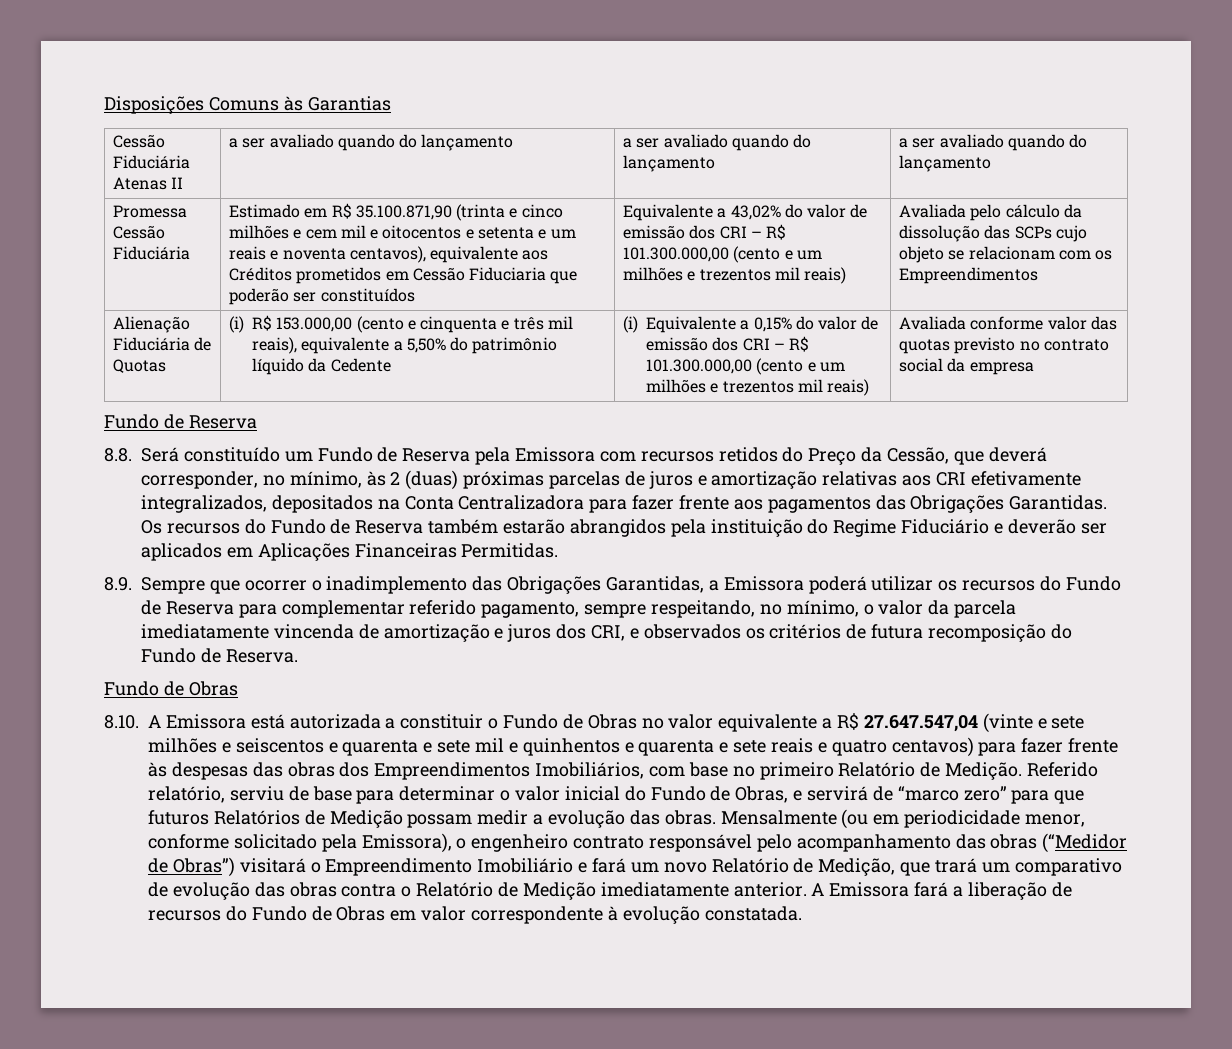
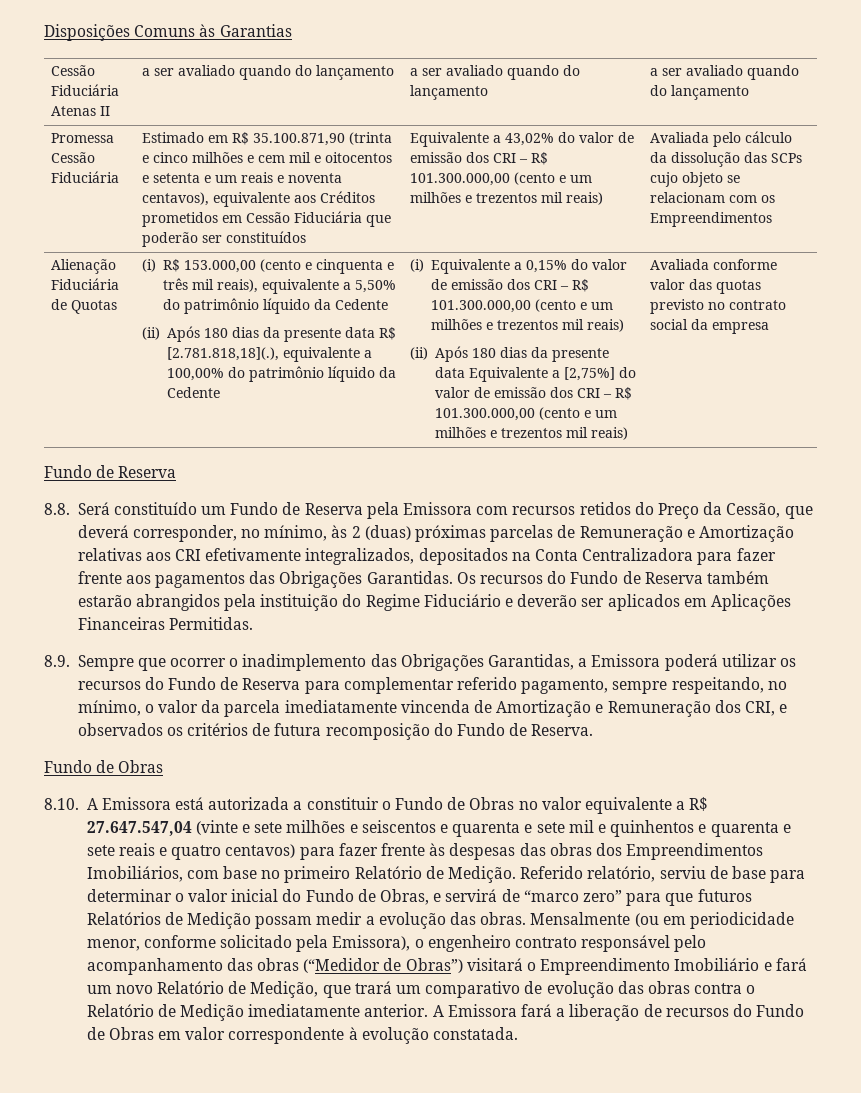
- Estimado em R$ 35.100.871,90 (trinta e cinco milhões e cem mil e oitocentos e setenta e um reais e noventa centavos), equivalente aos Créditos prometidos em Cessão Fiduciaria que poderão ser constituídos
+ Estimado em R$ 35.100.871,90 (trinta e cinco milhões e cem mil e oitocentos e setenta e um reais e noventa centavos), equivalente aos Créditos prometidos em Cessão Fiduciária que poderão ser constituídos
+ (ii) Após 180 dias da presente data R$ [2.781.818,18](.), equivalente a 100,00% do patrimônio líquido da Cedente
+ (ii) Após 180 dias da presente data Equivalente a [2,75%] do valor de emissão dos CRI – R$ 101.300.000,00 (cento e um milhões e trezentos mil reais)
- 8.8. Será constituído um Fundo de Reserva pela Emissora com recursos retidos do Preço da Cessão, que deverá corresponder, no mínimo, às 2 (duas) próximas parcelas de juros e amortização relativas aos CRI efetivamente integralizados, depositados na Conta Centralizadora para fazer frente aos pagamentos das Obrigações Garantidas.
+ 8.8. Será constituído um Fundo de Reserva pela Emissora com recursos retidos do Preço da Cessão, que deverá corresponder, no mínimo, às 2 (duas) próximas parcelas de Remuneração e Amortização relativas aos CRI efetivamente integralizados, depositados na Conta Centralizadora para fazer frente aos pagamentos das Obrigações Garantidas.
- 8.9. Sempre que ocorrer o inadimplemento das Obrigações Garantidas, a Emissora poderá utilizar os recursos do Fundo de Reserva para complementar referido pagamento, sempre respeitando, no mínimo, o valor da parcela imediatamente vincenda de amortização e juros dos CRI, e observados os critérios de futura recomposição do Fundo de Reserva.
+ 8.9. Sempre que ocorrer o inadimplemento das Obrigações Garantidas, a Emissora poderá utilizar os recursos do Fundo de Reserva para complementar referido pagamento, sempre respeitando, no mínimo, o valor da parcela imediatamente vincenda de Amortização e Remuneração dos CRI, e observados os critérios de futura recomposição do Fundo de Reserva.

